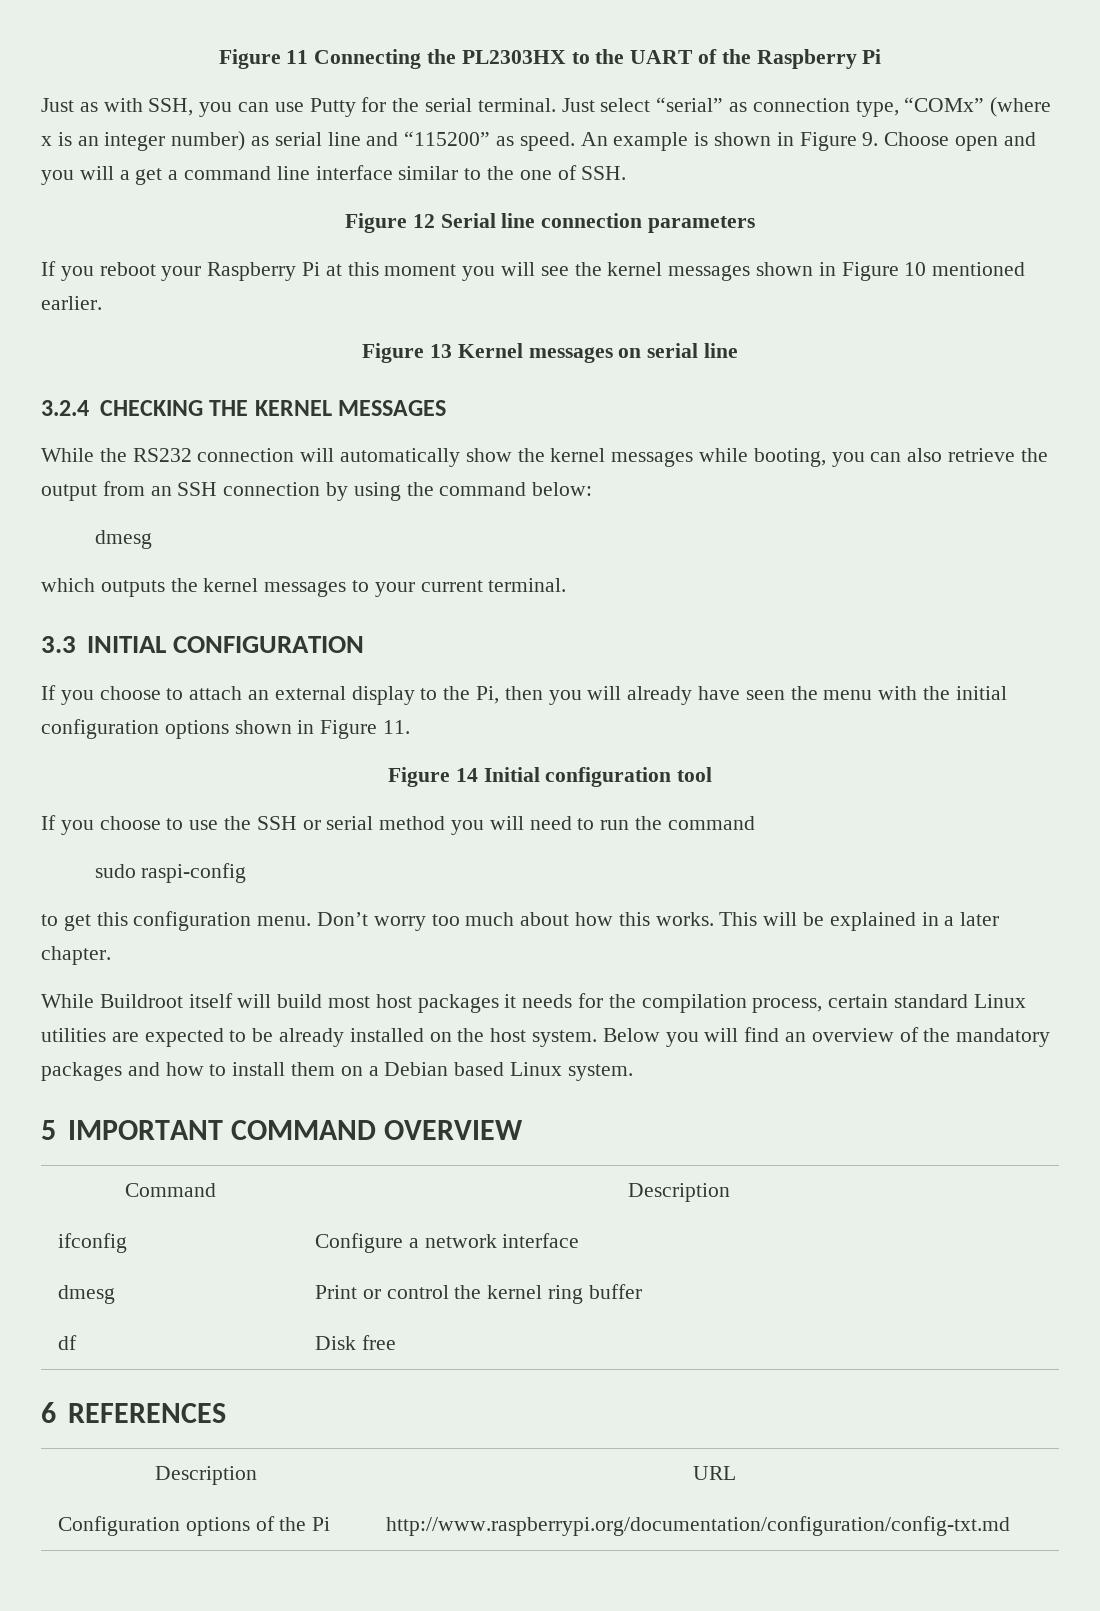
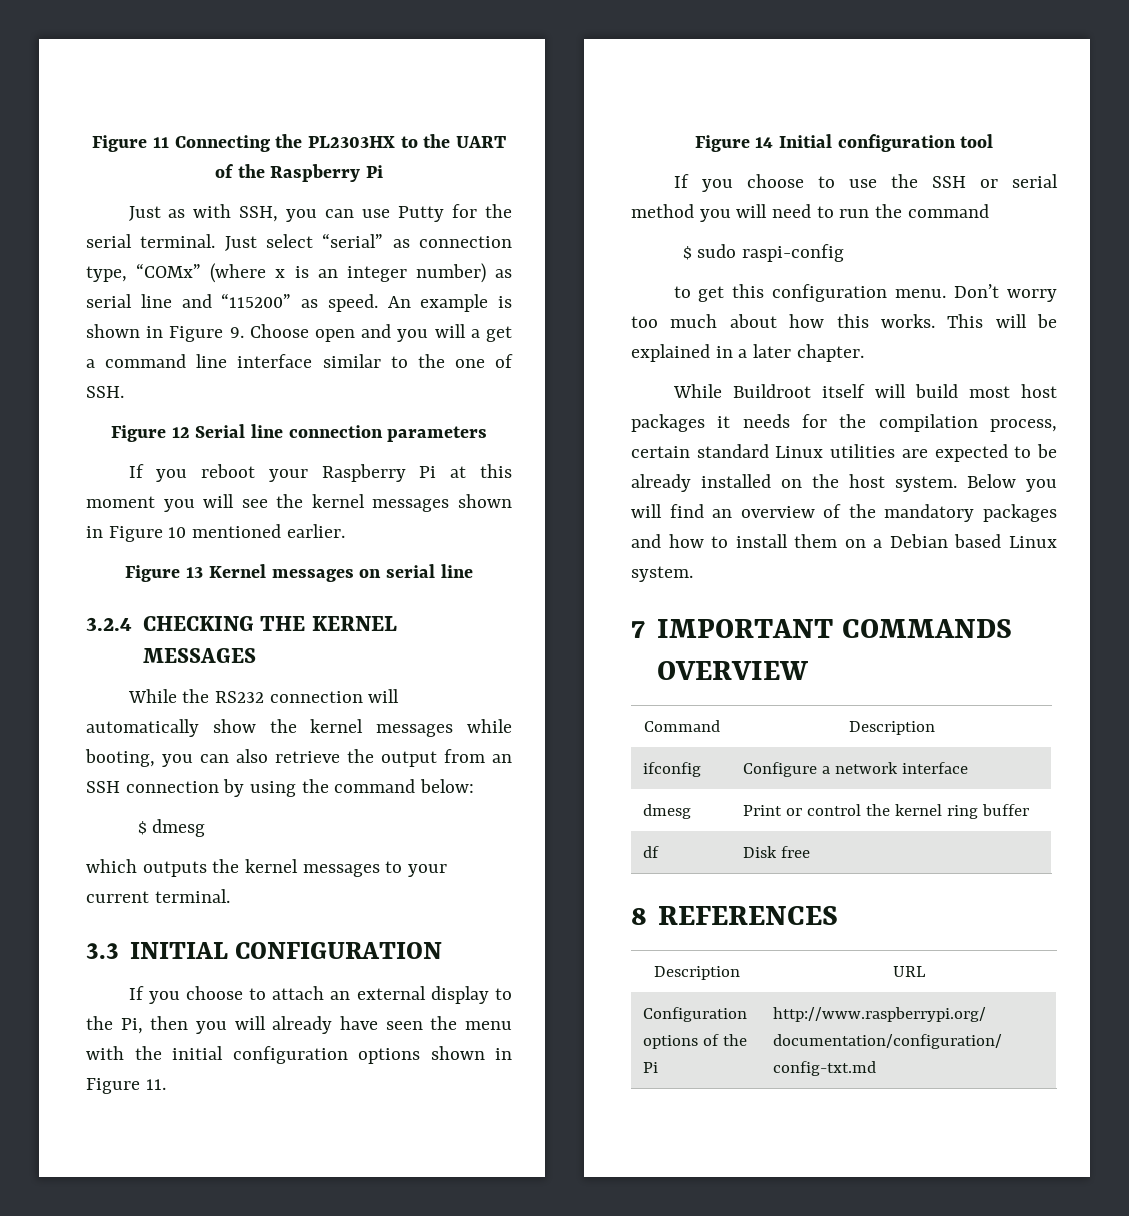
  While the RS232 connection will automatically show the kernel messages while booting, you can also retrieve the output from an SSH connection by using the command below:
- dmesg
+ $ dmesg
- sudo raspi-config
+ $ sudo raspi-config
- 5 IMPORTANT COMMAND OVERVIEW
+ 7 IMPORTANT COMMANDS OVERVIEW
- 6 REFERENCES
+ 8 REFERENCES

